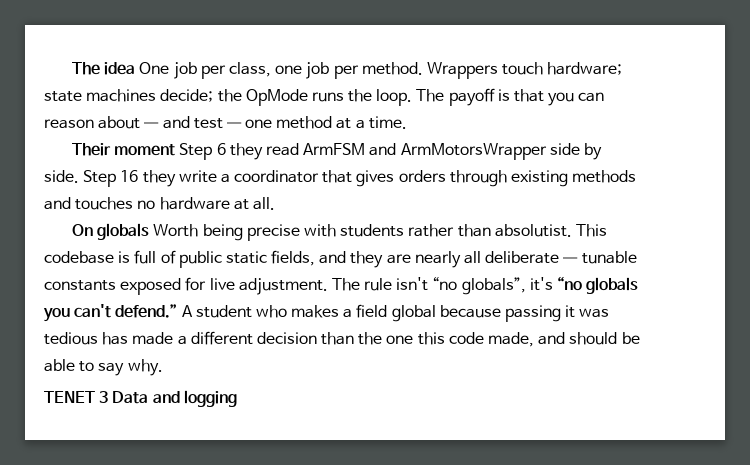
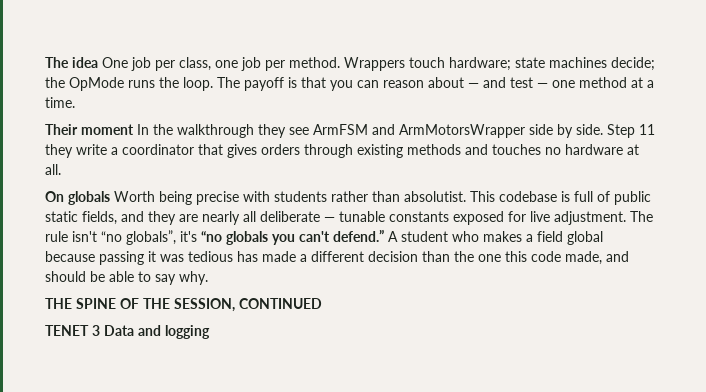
- Their moment Step 6 they read ArmFSM and ArmMotorsWrapper side by side.
+ Their moment In the walkthrough they see ArmFSM and ArmMotorsWrapper side by side.
- Step 16 they write a coordinator that gives orders through existing methods and touches no hardware at all.
+ Step 11 they write a coordinator that gives orders through existing methods and touches no hardware at all.
+ THE SPINE OF THE SESSION, CONTINUED

